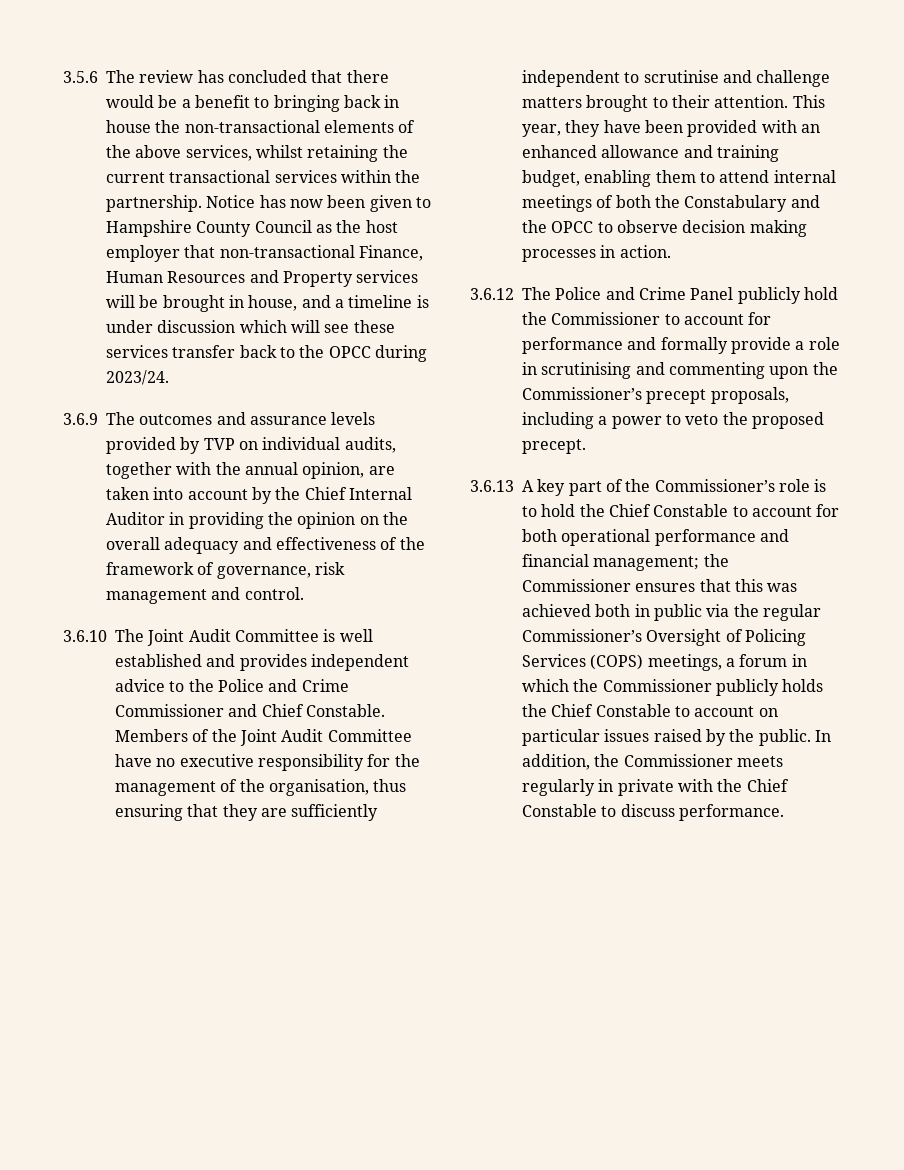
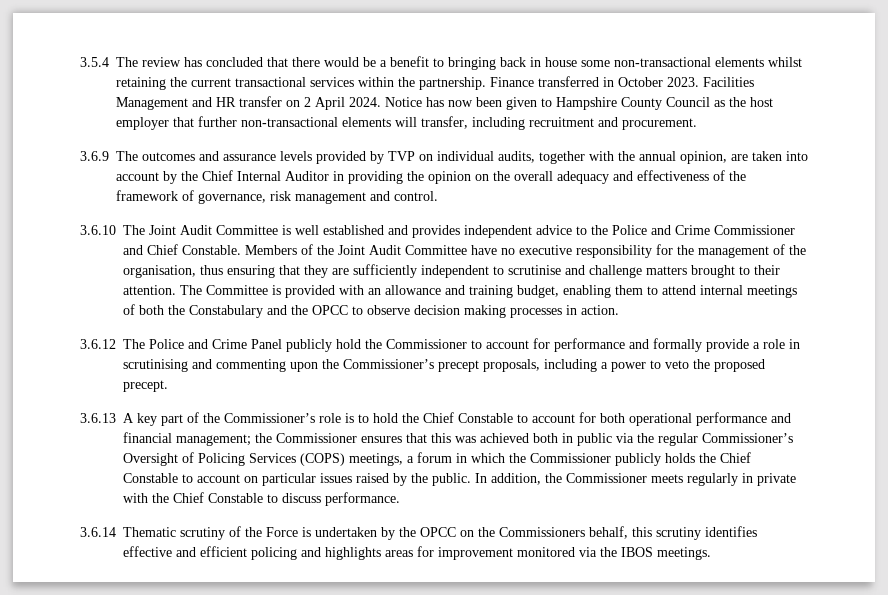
- 3.5.6 The review has concluded that there would be a benefit to bringing back in house the non-transactional elements of the above services, whilst retaining the current transactional services within the partnership.
+ 3.5.4 The review has concluded that there would be a benefit to bringing back in house some non-transactional elements whilst retaining the current transactional services within the partnership.
+ Finance transferred in October 2023. Facilities Management and HR transfer on 2 April 2024.
- Notice has now been given to Hampshire County Council as the host employer that non-transactional Finance, Human Resources and Property services will be brought in house, and a timeline is under discussion which will see these services transfer back to the OPCC during 2023/24.
+ Notice has now been given to Hampshire County Council as the host employer that further non-transactional elements will transfer, including recruitment and procurement.
- This year, they have been provided with an enhanced allowance and training budget, enabling them to attend internal meetings of both the Constabulary and the OPCC to observe decision making processes in action.
+ The Committee is provided with an allowance and training budget, enabling them to attend internal meetings of both the Constabulary and the OPCC to observe decision making processes in action.
+ 3.6.14 Thematic scrutiny of the Force is undertaken by the OPCC on the Commissioners behalf, this scrutiny identifies effective and efficient policing and highlights areas for improvement monitored via the IBOS meetings.

